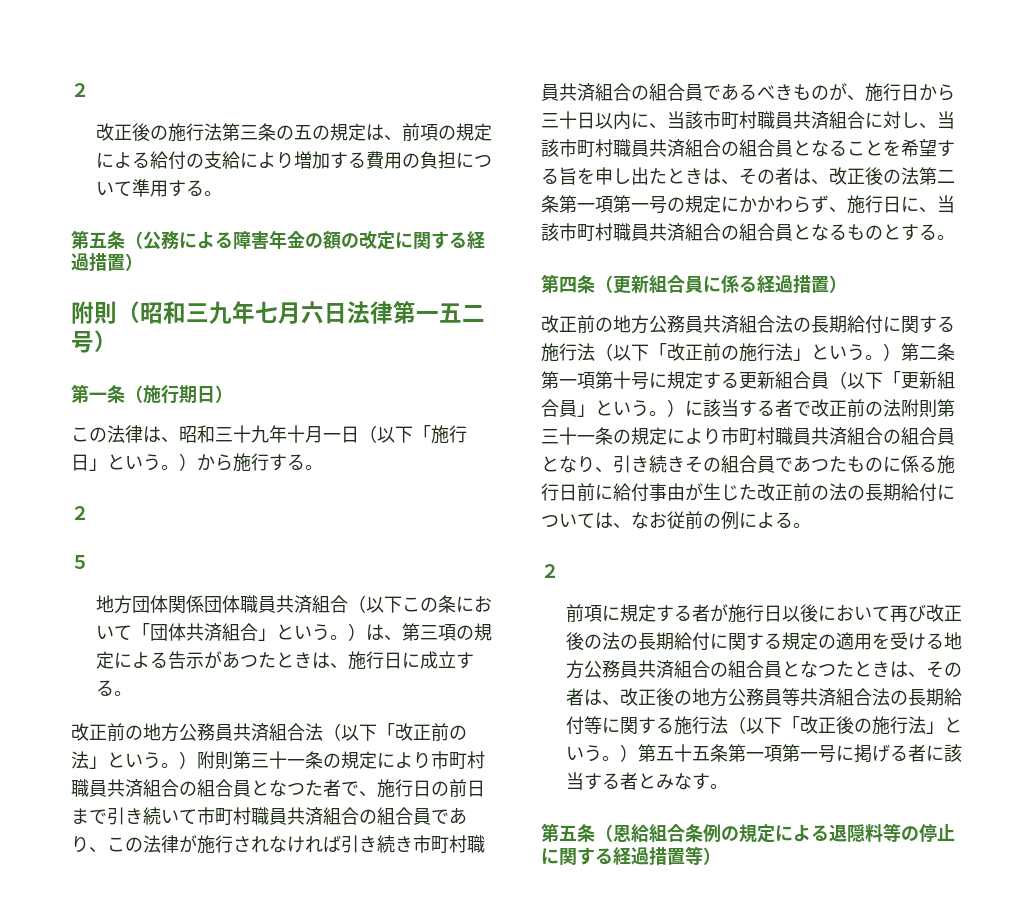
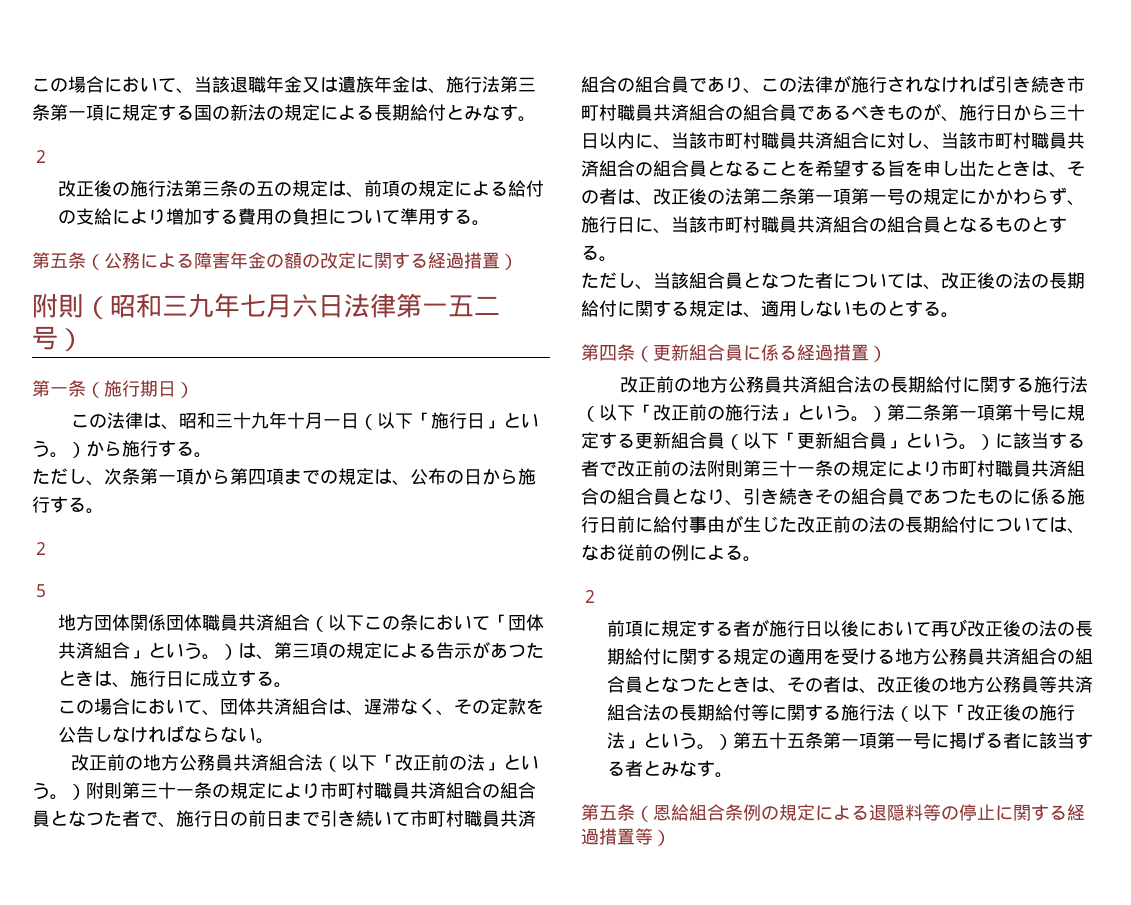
+ この場合において、当該退職年金又は遺族年金は、施行法第三条第一項に規定する国の新法の規定による長期給付とみなす。
+ ただし、次条第一項から第四項までの規定は、公布の日から施行する。
+ この場合において、団体共済組合は、遅滞なく、その定款を公告しなければならない。
+ ただし、当該組合員となつた者については、改正後の法の長期給付に関する規定は、適用しないものとする。

